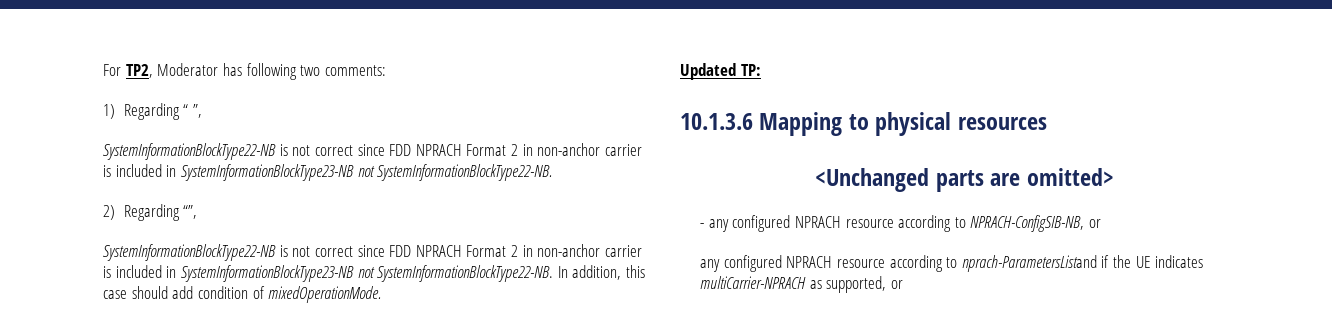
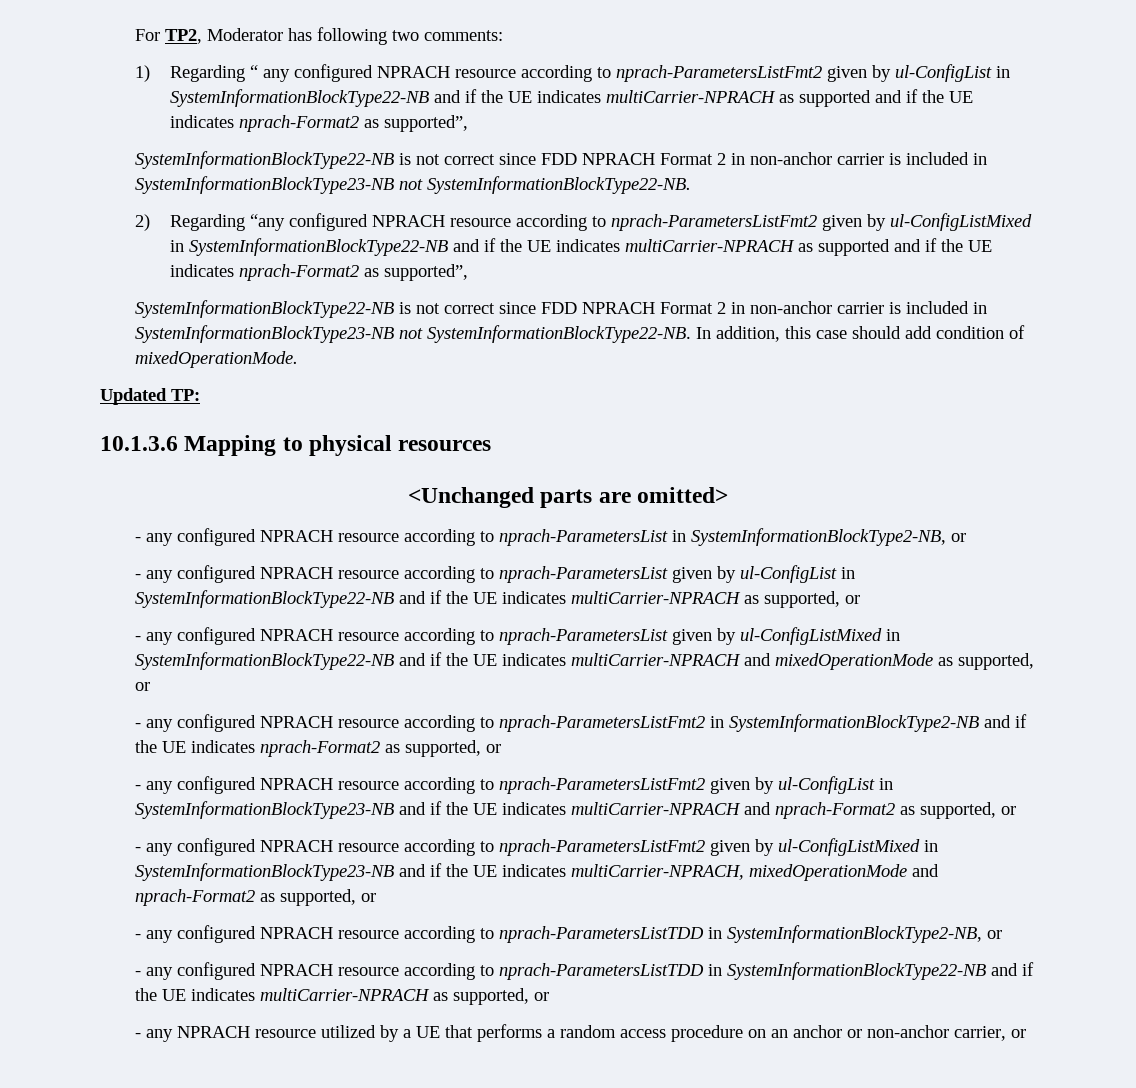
- 1) Regarding “ ”,
+ 1) Regarding “ any configured NPRACH resource according to nprach-ParametersListFmt2 given by ul-ConfigList in SystemInformationBlockType22-NB and if the UE indicates multiCarrier-NPRACH as supported and if the UE indicates nprach-Format2 as supported”,
- 2) Regarding “”,
+ 2) Regarding “any configured NPRACH resource according to nprach-ParametersListFmt2 given by ul-ConfigListMixed in SystemInformationBlockType22-NB and if the UE indicates multiCarrier-NPRACH as supported and if the UE indicates nprach-Format2 as supported”,
- - any configured NPRACH resource according to NPRACH-ConfigSIB-NB, or
- any configured NPRACH resource according to nprach-ParametersListand if the UE indicates multiCarrier-NPRACH as supported, or
+ - any configured NPRACH resource according to nprach-ParametersList in SystemInformationBlockType2-NB, or
+ - any configured NPRACH resource according to nprach-ParametersList given by ul-ConfigList in SystemInformationBlockType22-NB and if the UE indicates multiCarrier-NPRACH as supported, or
+ - any configured NPRACH resource according to nprach-ParametersList given by ul-ConfigListMixed in SystemInformationBlockType22-NB and if the UE indicates multiCarrier-NPRACH and mixedOperationMode as supported, or
+ - any configured NPRACH resource according to nprach-ParametersListFmt2 in SystemInformationBlockType2-NB and if the UE indicates nprach-Format2 as supported, or
+ - any configured NPRACH resource according to nprach-ParametersListFmt2 given by ul-ConfigList in SystemInformationBlockType23-NB and if the UE indicates multiCarrier-NPRACH and nprach-Format2 as supported, or
+ - any configured NPRACH resource according to nprach-ParametersListFmt2 given by ul-ConfigListMixed in SystemInformationBlockType23-NB and if the UE indicates multiCarrier-NPRACH, mixedOperationMode and nprach-Format2 as supported, or
+ - any configured NPRACH resource according to nprach-ParametersListTDD in SystemInformationBlockType2-NB, or
+ - any configured NPRACH resource according to nprach-ParametersListTDD in SystemInformationBlockType22-NB and if the UE indicates multiCarrier-NPRACH as supported, or
+ - any NPRACH resource utilized by a UE that performs a random access procedure on an anchor or non-anchor carrier, or

